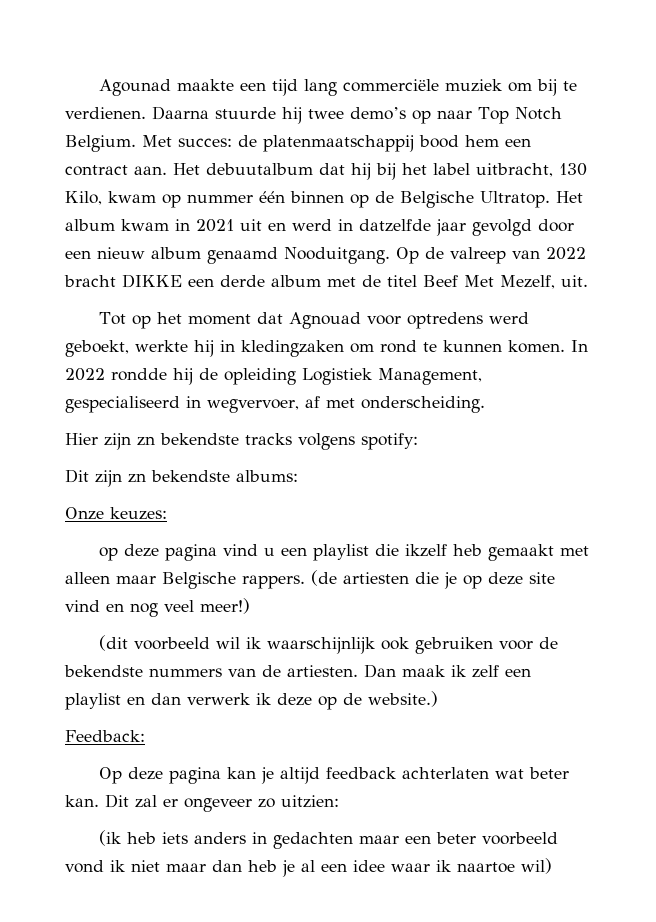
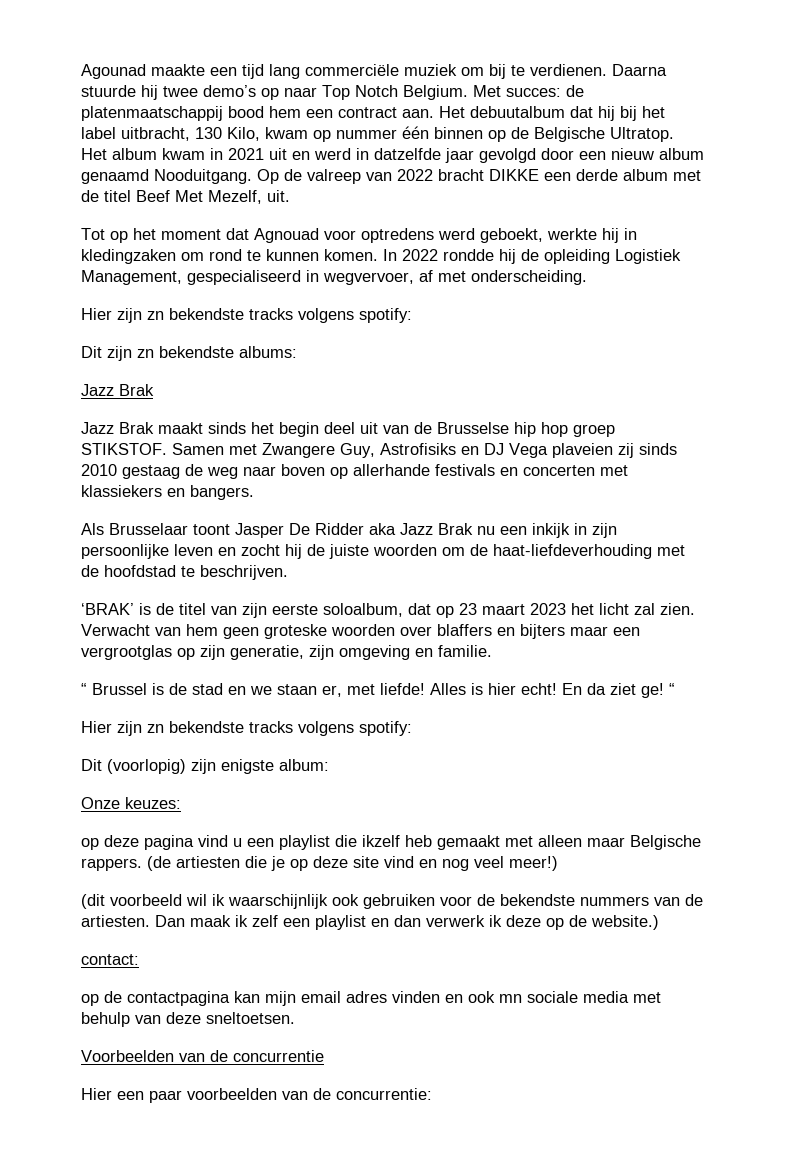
  Dit zijn zn bekendste albums:
+ Jazz Brak
+ Jazz Brak maakt sinds het begin deel uit van de Brusselse hip hop groep STIKSTOF. Samen met Zwangere Guy, Astrofisiks en DJ Vega plaveien zij sinds 2010 gestaag de weg naar boven op allerhande festivals en concerten met klassiekers en bangers.
+ Als Brusselaar toont Jasper De Ridder aka Jazz Brak nu een inkijk in zijn persoonlijke leven en zocht hij de juiste woorden om de haat-liefdeverhouding met de hoofdstad te beschrijven.
+ ‘BRAK’ is de titel van zijn eerste soloalbum, dat op 23 maart 2023 het licht zal zien. Verwacht van hem geen groteske woorden over blaffers en bijters maar een vergrootglas op zijn generatie, zijn omgeving en familie.
+ “ Brussel is de stad en we staan er, met liefde! Alles is hier echt! En da ziet ge! “
+ Hier zijn zn bekendste tracks volgens spotify:
+ Dit (voorlopig) zijn enigste album:
- Feedback:
- Op deze pagina kan je altijd feedback achterlaten wat beter kan. Dit zal er ongeveer zo uitzien:
- (ik heb iets anders in gedachten maar een beter voorbeeld vond ik niet maar dan heb je al een idee waar ik naartoe wil)
+ contact:
+ op de contactpagina kan mijn email adres vinden en ook mn sociale media met behulp van deze sneltoetsen.
+ Voorbeelden van de concurrentie
+ Hier een paar voorbeelden van de concurrentie:

